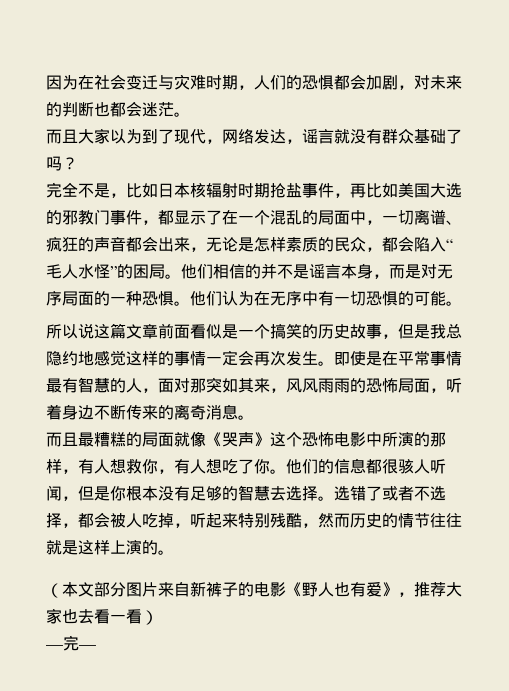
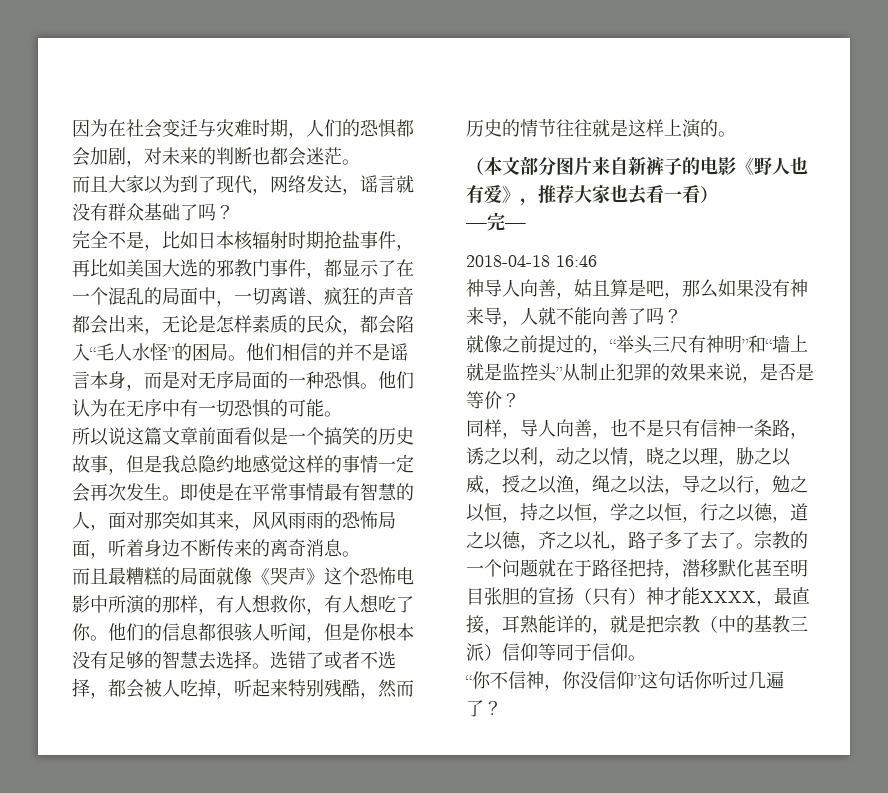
+ 2018-04-18 16:46
+ 神导人向善，姑且算是吧，那么如果没有神来导，人就不能向善了吗？
+ 就像之前提过的，“举头三尺有神明”和“墙上就是监控头”从制止犯罪的效果来说，是否是等价？
+ 同样，导人向善，也不是只有信神一条路，诱之以利，动之以情，晓之以理，胁之以威，授之以渔，绳之以法，导之以行，勉之以恒，持之以恒，学之以恒，行之以德，道之以德，齐之以礼，路子多了去了。宗教的一个问题就在于路径把持，潜移默化甚至明目张胆的宣扬（只有）神才能XXXX，最直接，耳熟能详的，就是把宗教（中的基教三派）信仰等同于信仰。
+ “你不信神，你没信仰”这句话你听过几遍了？

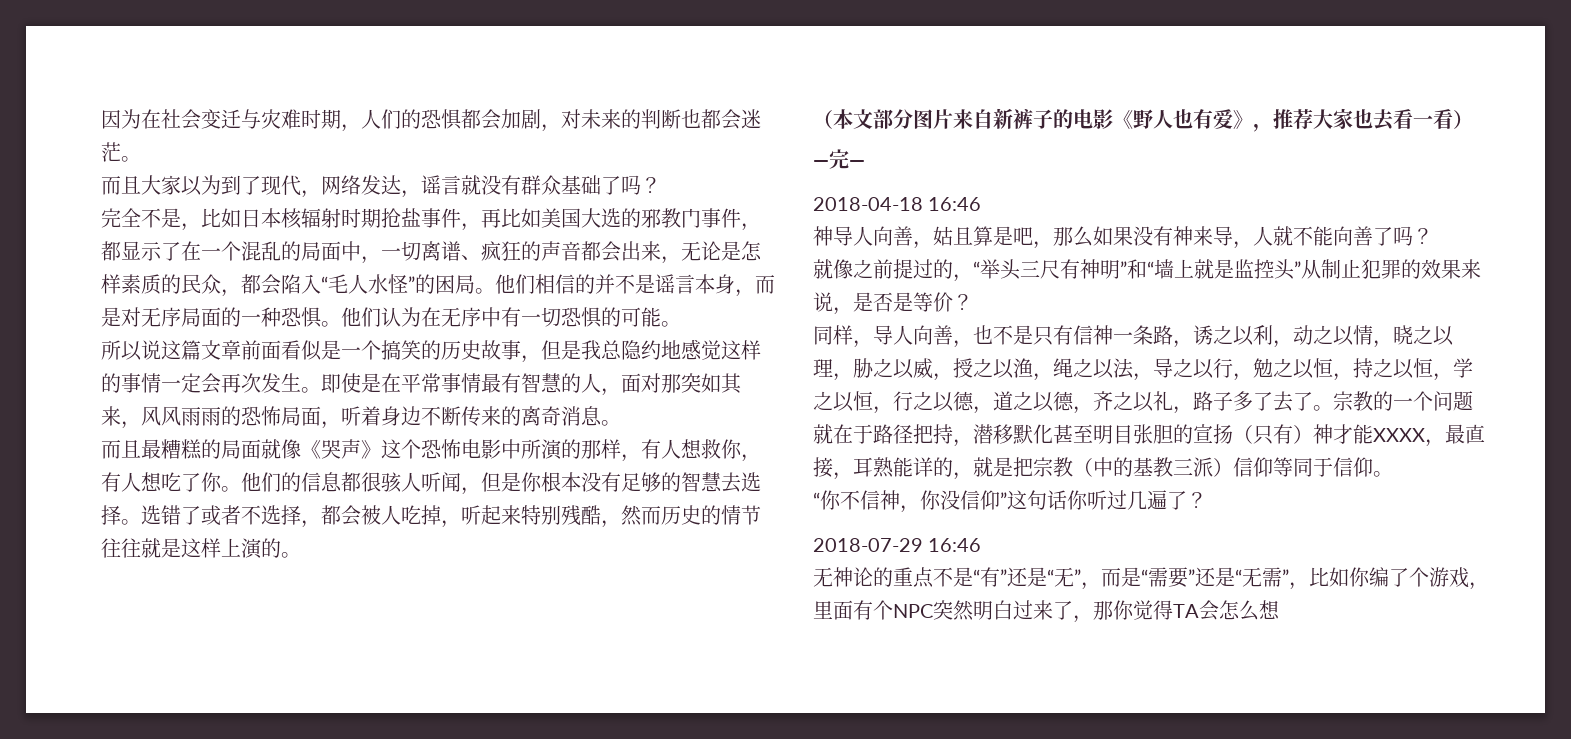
+ 2018-07-29 16:46
+ 无神论的重点不是“有”还是“无”，而是“需要”还是“无需”，比如你编了个游戏，里面有个NPC突然明白过来了，那你觉得TA会怎么想

